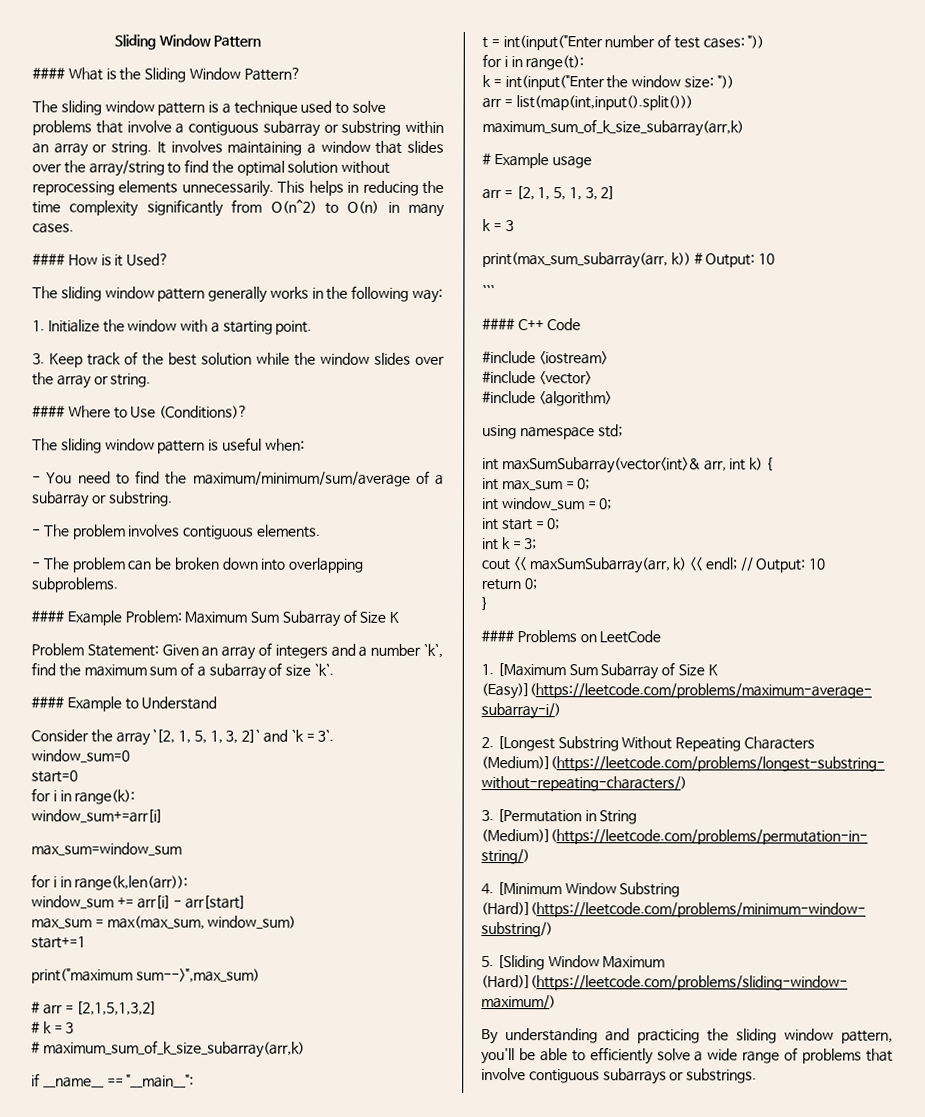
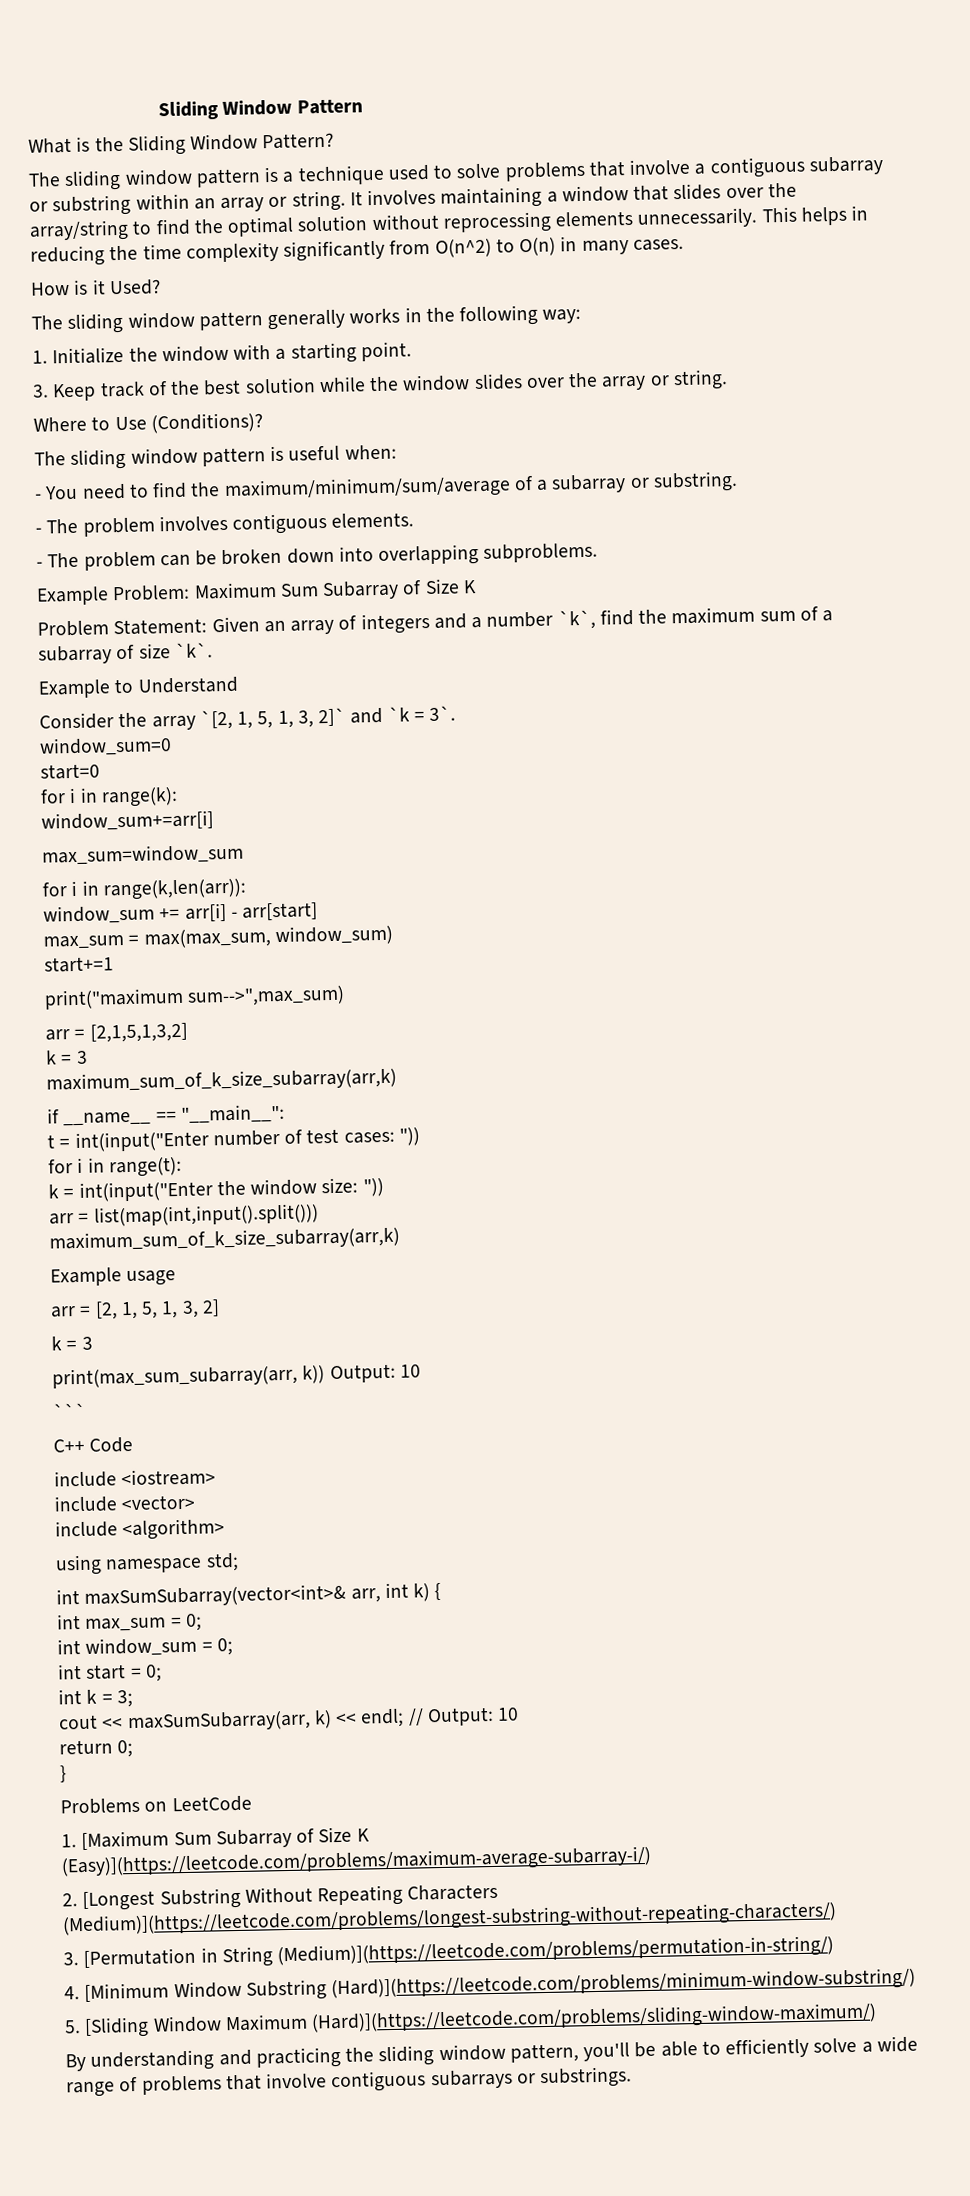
- #### What is the Sliding Window Pattern?
+ What is the Sliding Window Pattern?
- #### How is it Used?
+ How is it Used?
- #### Where to Use (Conditions)?
+ Where to Use (Conditions)?
- #### Example Problem: Maximum Sum Subarray of Size K
+ Example Problem: Maximum Sum Subarray of Size K
- #### Example to Understand
+ Example to Understand
- # arr = [2,1,5,1,3,2]
- # k = 3
- # maximum_sum_of_k_size_subarray(arr,k)
+ arr = [2,1,5,1,3,2]
+ k = 3
+ maximum_sum_of_k_size_subarray(arr,k)
- # Example usage
+ Example usage
- print(max_sum_subarray(arr, k)) # Output: 10
+ print(max_sum_subarray(arr, k)) Output: 10
- #### C++ Code
+ C++ Code
- #include <iostream>
+ include <iostream>
- #include <vector>
+ include <vector>
- #include <algorithm>
+ include <algorithm>
- #### Problems on LeetCode
+ Problems on LeetCode

